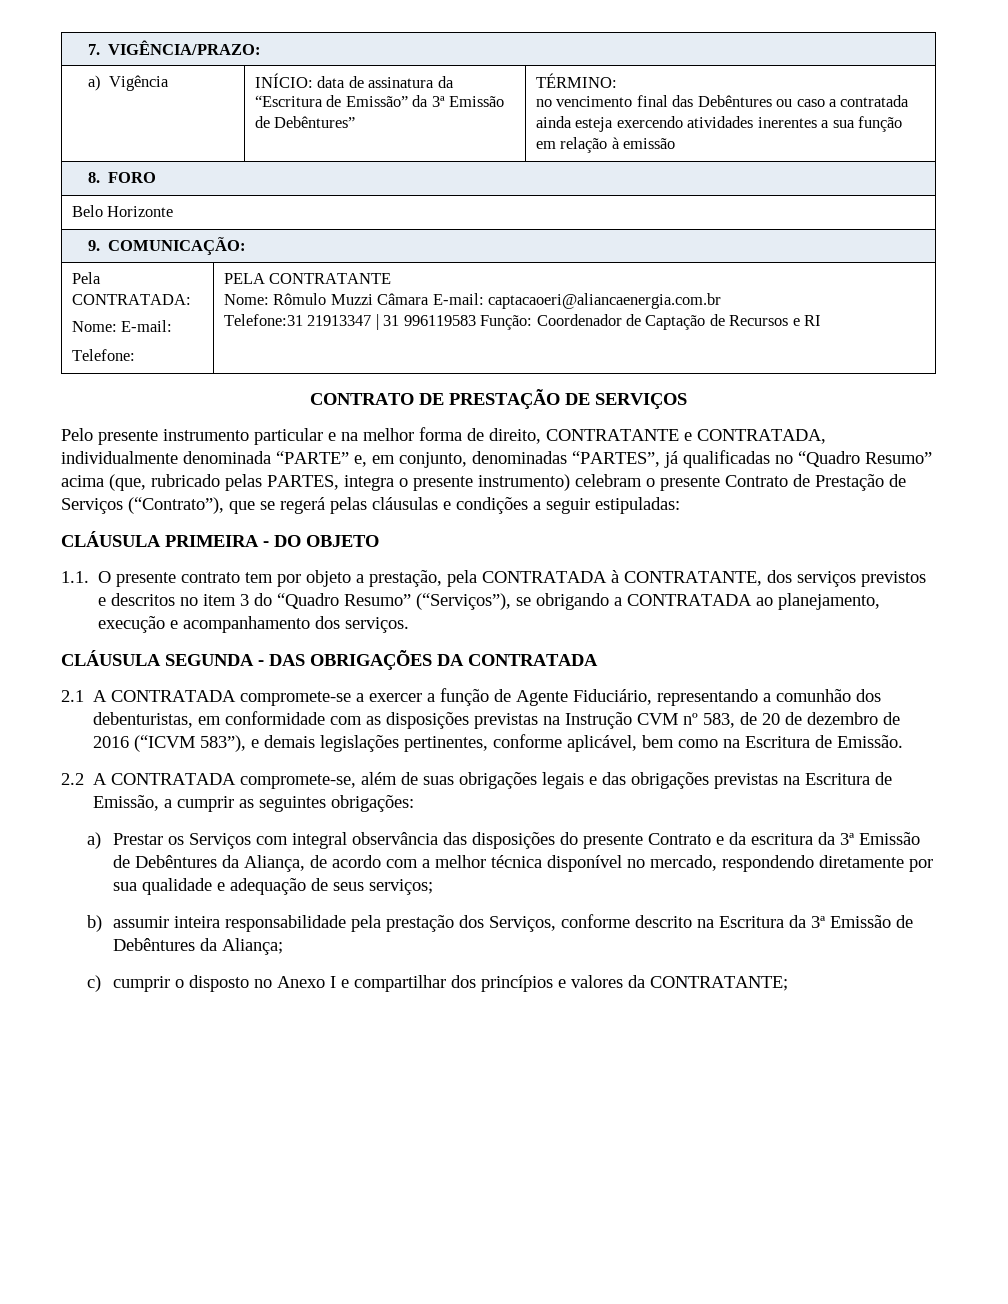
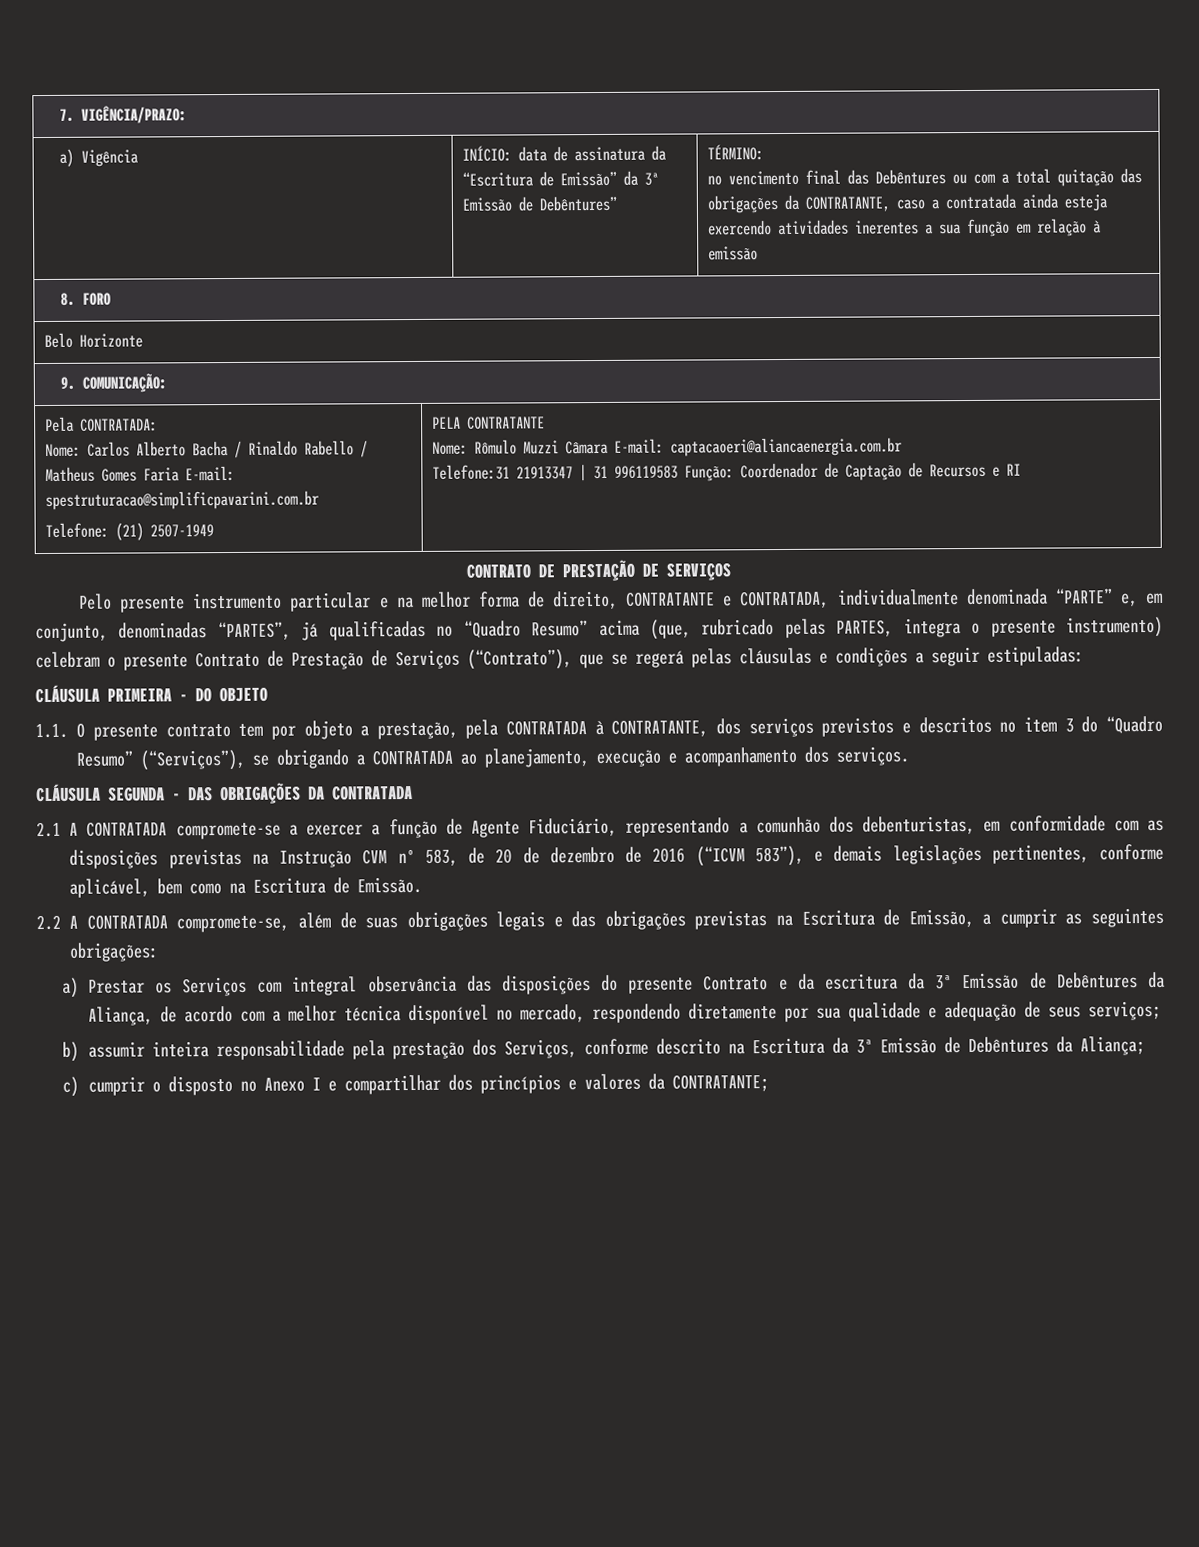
- no vencimento final das Debêntures ou caso a contratada ainda esteja exercendo atividades inerentes a sua função em relação à emissão
+ no vencimento final das Debêntures ou com a total quitação das obrigações da CONTRATANTE, caso a contratada ainda esteja exercendo atividades inerentes a sua função em relação à emissão
  Pela CONTRATADA:
- Nome: E-mail:
- Telefone: | PELA CONTRATANTE
+ Nome: Carlos Alberto Bacha / Rinaldo Rabello / Matheus Gomes Faria E-mail: spestruturacao@simplificpavarini.com.br
+ Telefone: (21) 2507-1949 | PELA CONTRATANTE

